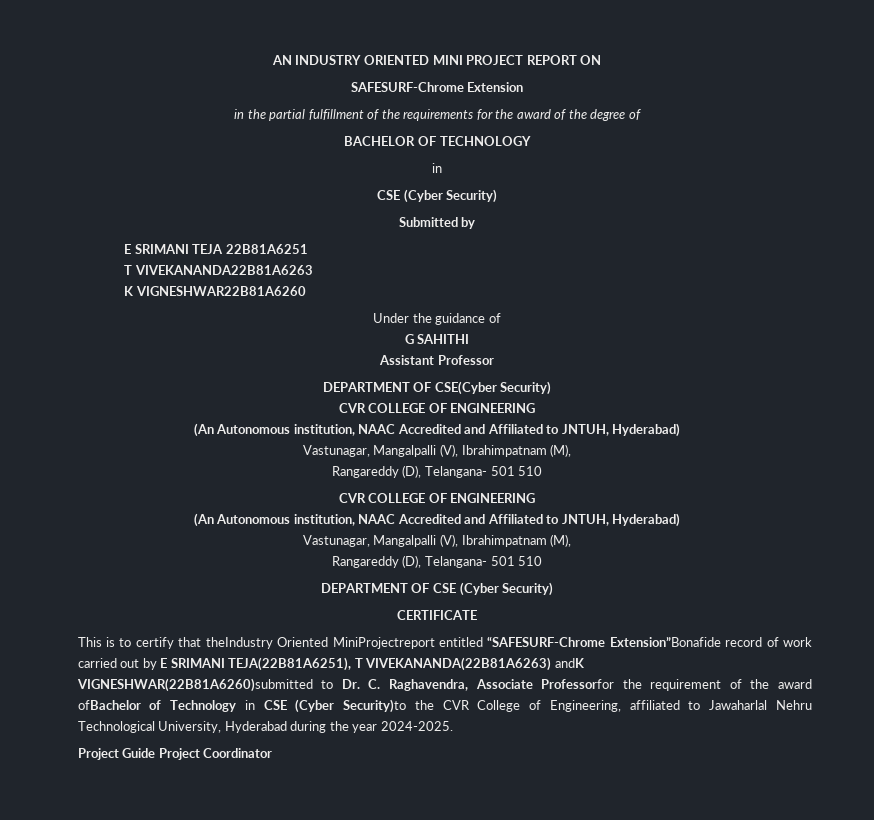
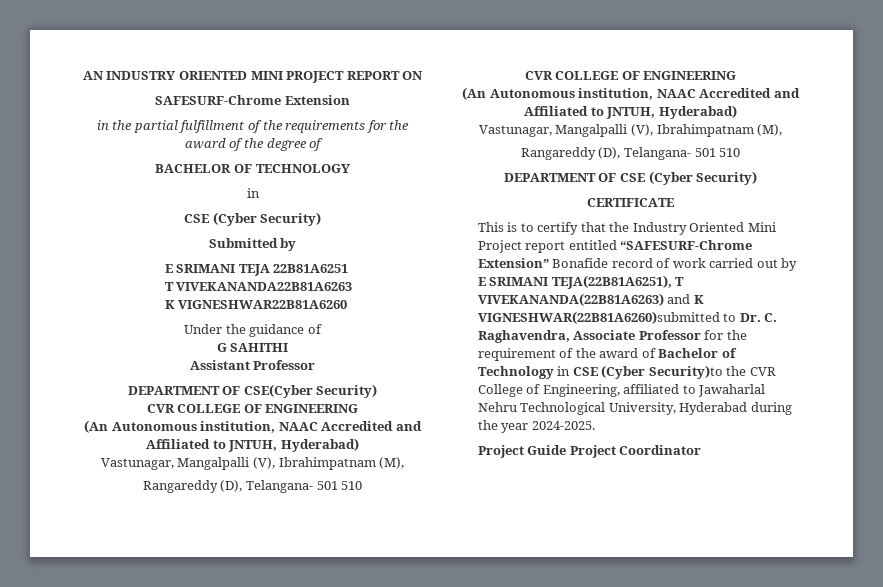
- This is to certify that theIndustry Oriented MiniProjectreport entitled “SAFESURF-Chrome Extension”Bonafide record of work carried out by E SRIMANI TEJA(22B81A6251), T VIVEKANANDA(22B81A6263) andK VIGNESHWAR(22B81A6260)submitted to Dr. C. Raghavendra, Associate Professorfor the requirement of the award ofBachelor of Technology in CSE (Cyber Security)to the CVR College of Engineering, affiliated to Jawaharlal Nehru Technological University, Hyderabad during the year 2024-2025.
+ This is to certify that the Industry Oriented Mini Project report entitled “SAFESURF-Chrome Extension” Bonafide record of work carried out by E SRIMANI TEJA(22B81A6251), T VIVEKANANDA(22B81A6263) and K VIGNESHWAR(22B81A6260)submitted to Dr. C. Raghavendra, Associate Professor for the requirement of the award of Bachelor of Technology in CSE (Cyber Security)to the CVR College of Engineering, affiliated to Jawaharlal Nehru Technological University, Hyderabad during the year 2024-2025.

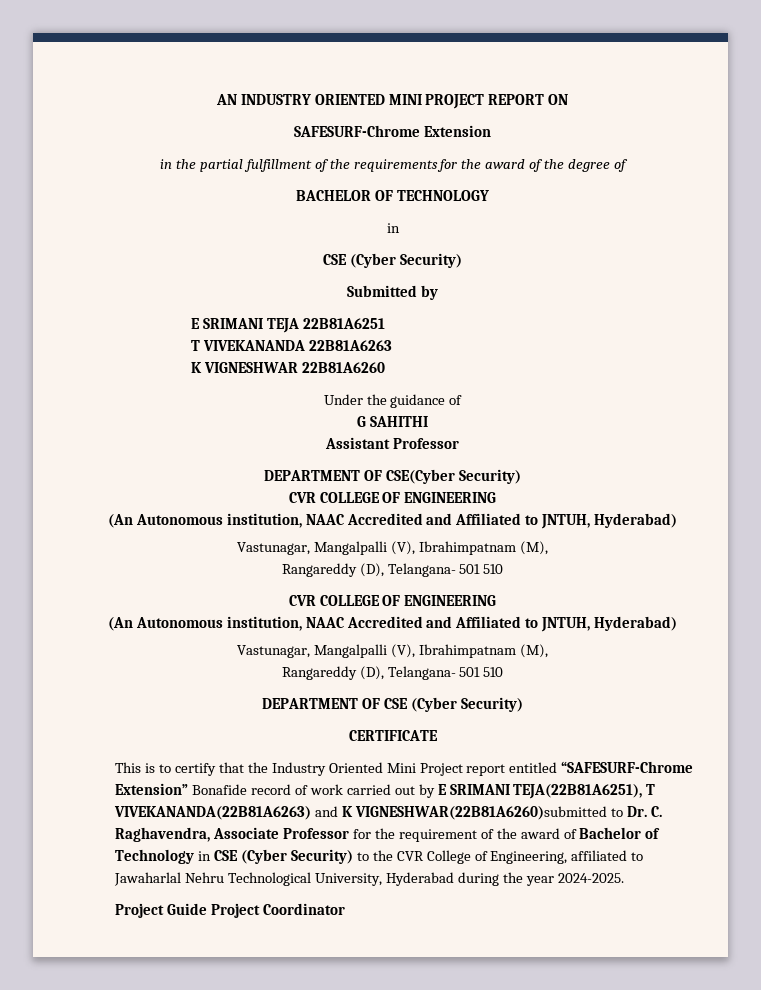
- T VIVEKANANDA22B81A6263
- K VIGNESHWAR22B81A6260
+ T VIVEKANANDA 22B81A6263
+ K VIGNESHWAR 22B81A6260
- This is to certify that the Industry Oriented Mini Project report entitled “SAFESURF-Chrome Extension” Bonafide record of work carried out by E SRIMANI TEJA(22B81A6251), T VIVEKANANDA(22B81A6263) and K VIGNESHWAR(22B81A6260)submitted to Dr. C. Raghavendra, Associate Professor for the requirement of the award of Bachelor of Technology in CSE (Cyber Security)to the CVR College of Engineering, affiliated to Jawaharlal Nehru Technological University, Hyderabad during the year 2024-2025.
+ This is to certify that the Industry Oriented Mini Project report entitled “SAFESURF-Chrome Extension” Bonafide record of work carried out by E SRIMANI TEJA(22B81A6251), T VIVEKANANDA(22B81A6263) and K VIGNESHWAR(22B81A6260)submitted to Dr. C. Raghavendra, Associate Professor for the requirement of the award of Bachelor of Technology in CSE (Cyber Security) to the CVR College of Engineering, affiliated to Jawaharlal Nehru Technological University, Hyderabad during the year 2024-2025.

